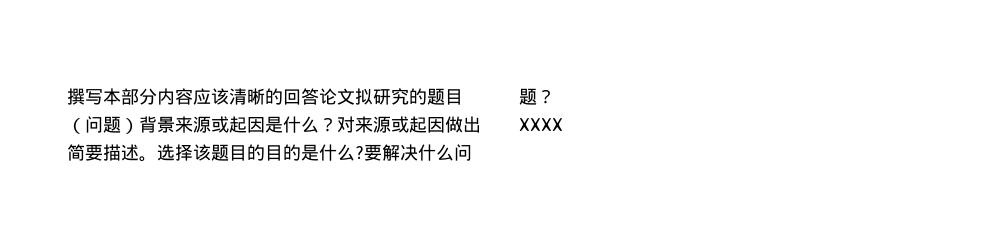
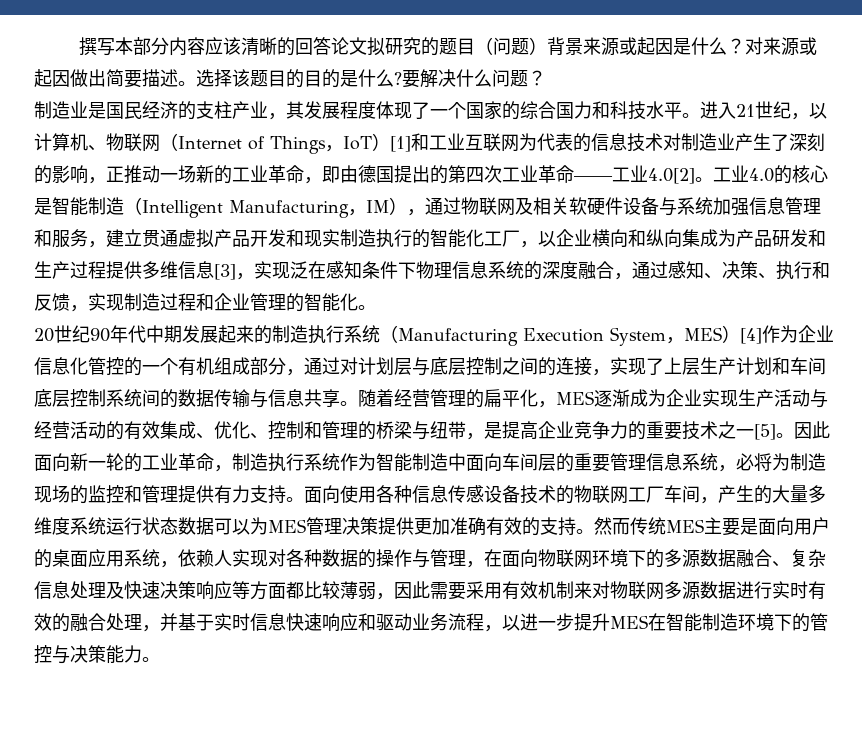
- XXXX
+ 制造业是国民经济的支柱产业，其发展程度体现了一个国家的综合国力和科技水平。进入21世纪，以计算机、物联网（Internet of Things，IoT）[1]和工业互联网为代表的信息技术对制造业产生了深刻的影响，正推动一场新的工业革命，即由德国提出的第四次工业革命——工业4.0[2]。工业4.0的核心是智能制造（Intelligent Manufacturing，IM），通过物联网及相关软硬件设备与系统加强信息管理和服务，建立贯通虚拟产品开发和现实制造执行的智能化工厂，以企业横向和纵向集成为产品研发和生产过程提供多维信息[3]，实现泛在感知条件下物理信息系统的深度融合，通过感知、决策、执行和反馈，实现制造过程和企业管理的智能化。
+ 20世纪90年代中期发展起来的制造执行系统（Manufacturing Execution System，MES）[4]作为企业信息化管控的一个有机组成部分，通过对计划层与底层控制之间的连接，实现了上层生产计划和车间底层控制系统间的数据传输与信息共享。随着经营管理的扁平化，MES逐渐成为企业实现生产活动与经营活动的有效集成、优化、控制和管理的桥梁与纽带，是提高企业竞争力的重要技术之一[5]。因此面向新一轮的工业革命，制造执行系统作为智能制造中面向车间层的重要管理信息系统，必将为制造现场的监控和管理提供有力支持。面向使用各种信息传感设备技术的物联网工厂车间，产生的大量多维度系统运行状态数据可以为MES管理决策提供更加准确有效的支持。然而传统MES主要是面向用户的桌面应用系统，依赖人实现对各种数据的操作与管理，在面向物联网环境下的多源数据融合、复杂信息处理及快速决策响应等方面都比较薄弱，因此需要采用有效机制来对物联网多源数据进行实时有效的融合处理，并基于实时信息快速响应和驱动业务流程，以进一步提升MES在智能制造环境下的管控与决策能力。

